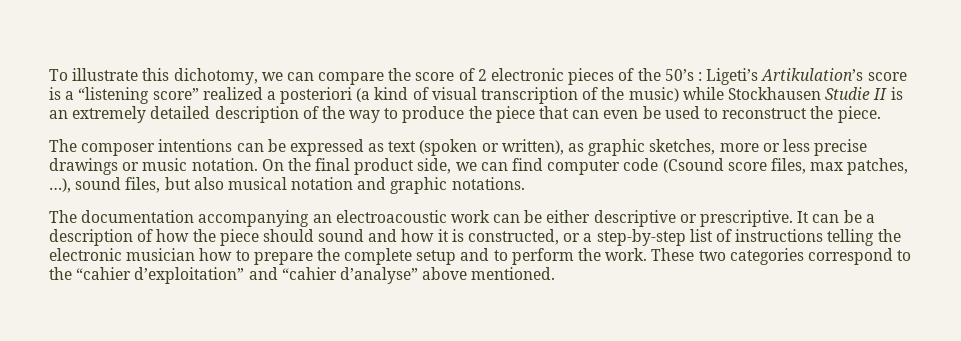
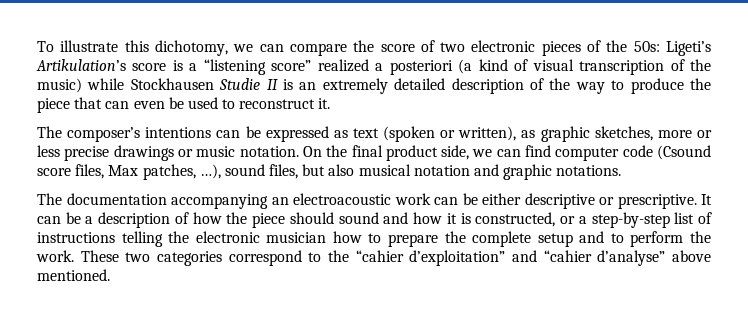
- To illustrate this dichotomy, we can compare the score of 2 electronic pieces of the 50’s :
+ To illustrate this dichotomy, we can compare the score of two electronic pieces of the 50s:
- Ligeti’s Artikulation’s score is a “listening score” realized a posteriori (a kind of visual transcription of the music) while Stockhausen Studie II is an extremely detailed description of the way to produce the piece that can even be used to reconstruct the piece.
- The composer intentions can be expressed as text (spoken or written), as graphic sketches, more or less precise drawings or music notation.
+ Ligeti’s Artikulation’s score is a “listening score” realized a posteriori (a kind of visual transcription of the music) while Stockhausen Studie II is an extremely detailed description of the way to produce the piece that can even be used to reconstruct it.
+ The composer’s intentions can be expressed as text (spoken or written), as graphic sketches, more or less precise drawings or music notation.
- On the final product side, we can find computer code (Csound score files, max patches, …), sound files, but also musical notation and graphic notations.
+ On the final product side, we can find computer code (Csound score files, Max patches, …), sound files, but also musical notation and graphic notations.

